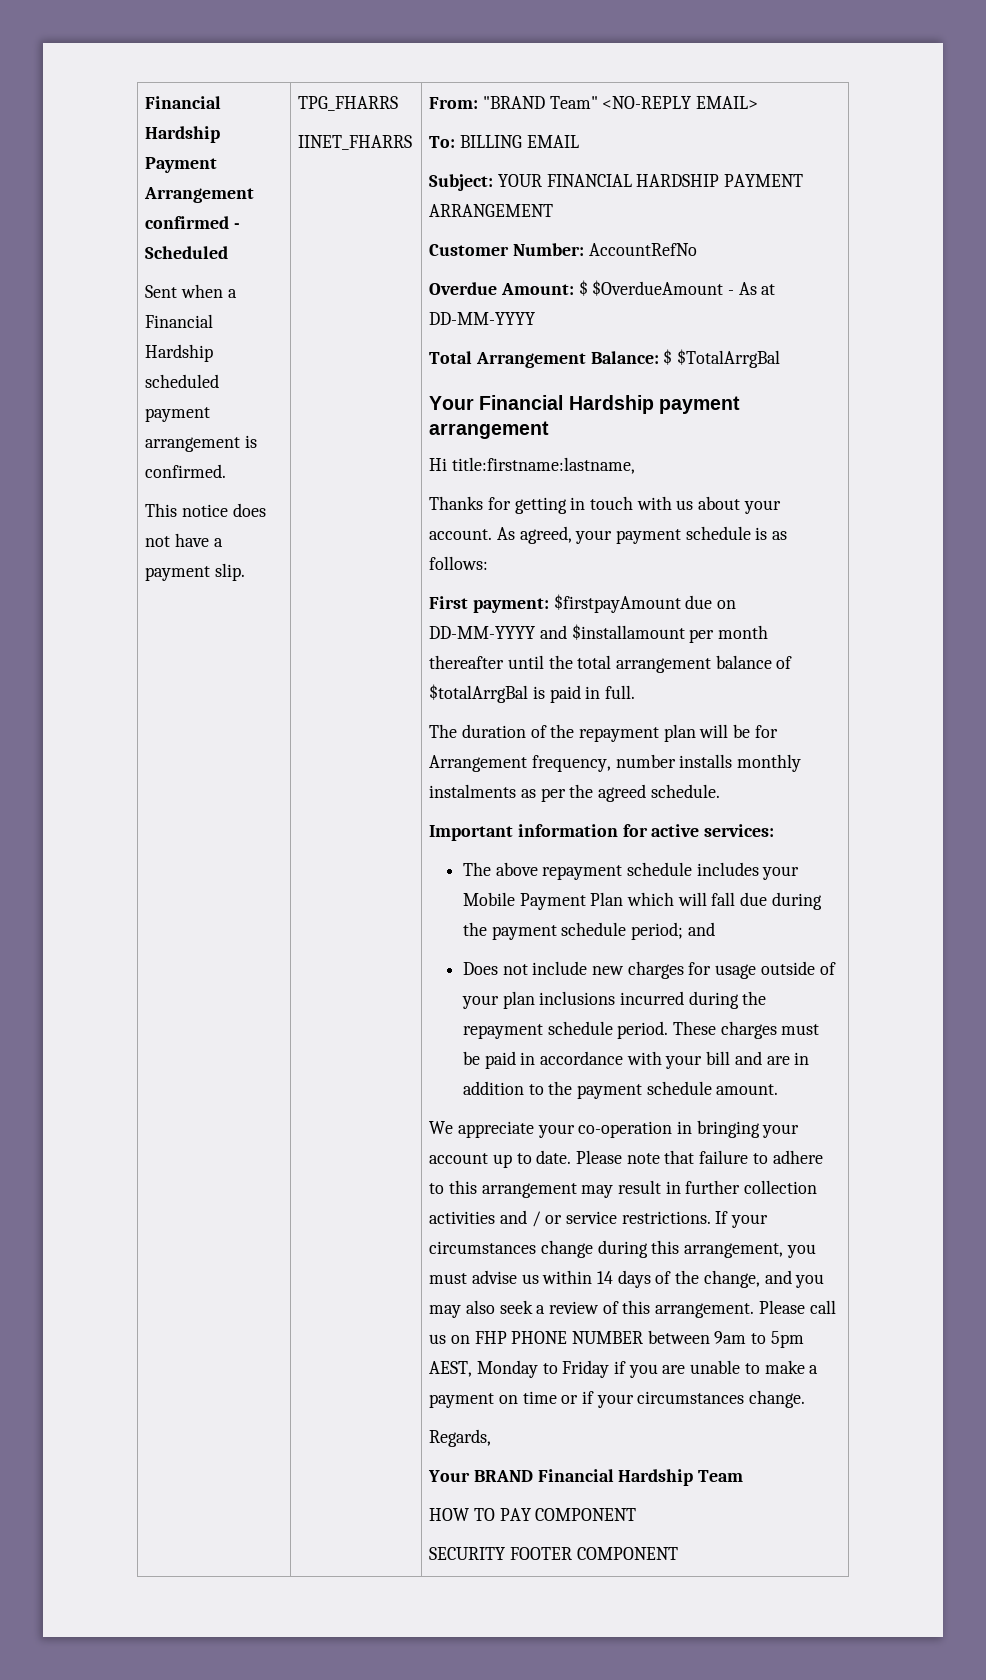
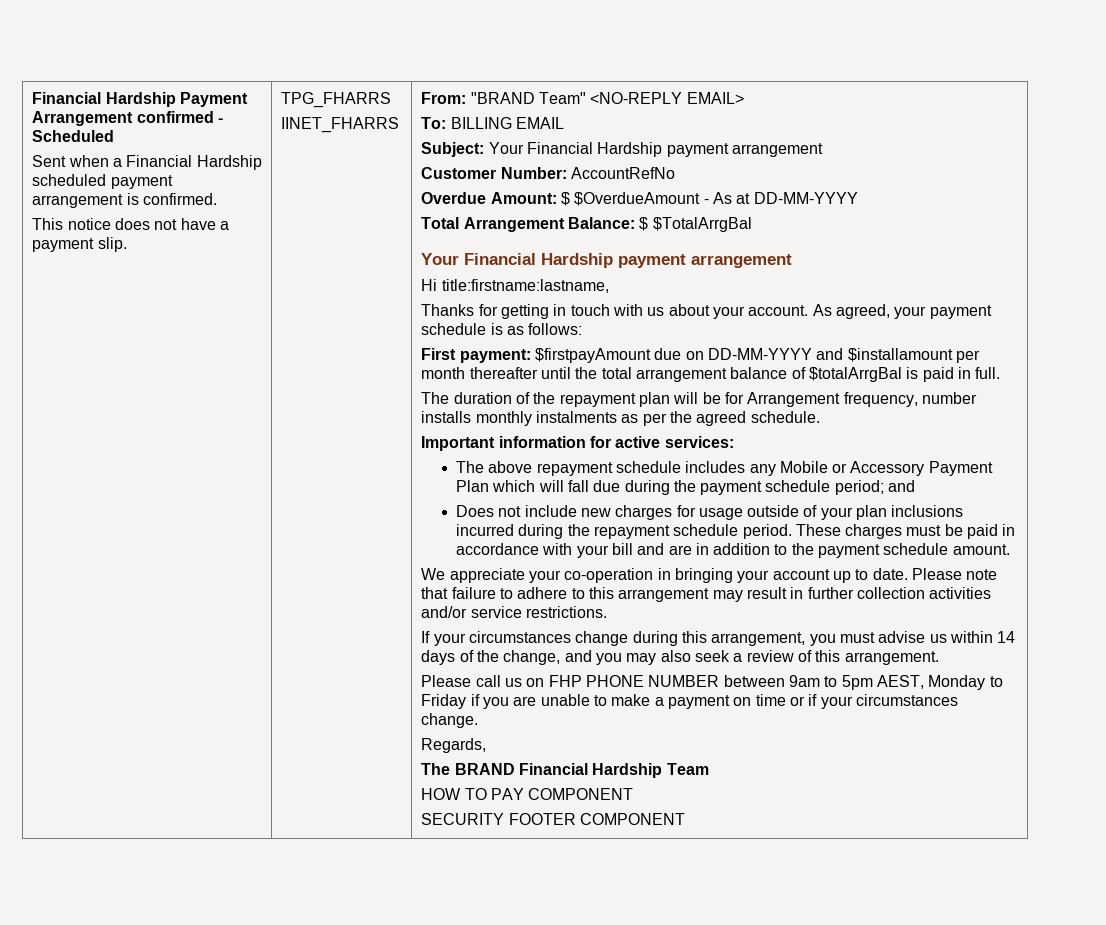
- Subject: YOUR FINANCIAL HARDSHIP PAYMENT ARRANGEMENT
+ Subject: Your Financial Hardship payment arrangement
- The above repayment schedule includes your Mobile Payment Plan which will fall due during the payment schedule period; and
+ The above repayment schedule includes any Mobile or Accessory Payment Plan which will fall due during the payment schedule period; and
- Please note that failure to adhere to this arrangement may result in further collection activities and / or service restrictions. If your circumstances change during this arrangement, you must advise us within 14 days of the change, and you may also seek a review of this arrangement. Please call us on FHP PHONE NUMBER between 9am to 5pm AEST, Monday to Friday if you are unable to make a payment on time or if your circumstances change.
+ Please note that failure to adhere to this arrangement may result in further collection activities and/or service restrictions.
+ If your circumstances change during this arrangement, you must advise us within 14 days of the change, and you may also seek a review of this arrangement.
+ Please call us on FHP PHONE NUMBER between 9am to 5pm AEST, Monday to Friday if you are unable to make a payment on time or if your circumstances change.
- Your BRAND Financial Hardship Team
+ The BRAND Financial Hardship Team

